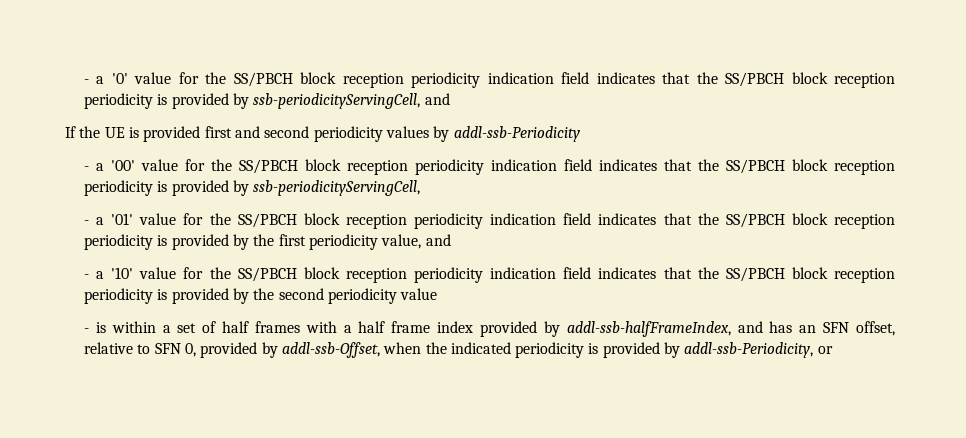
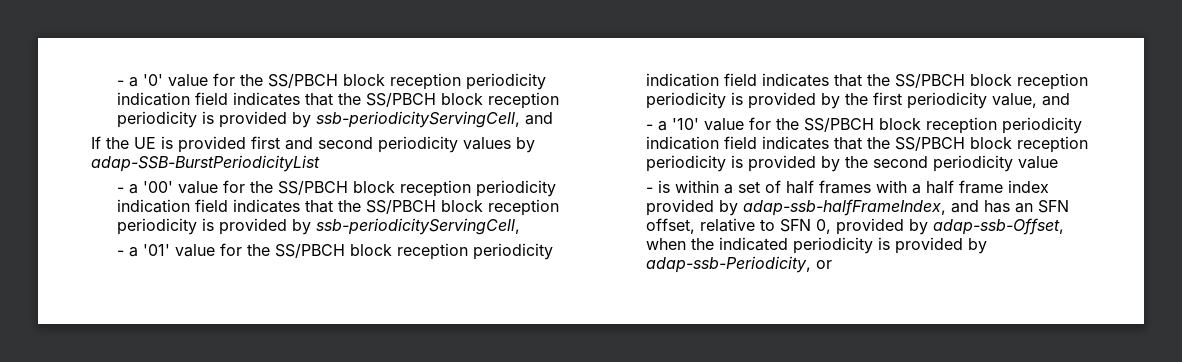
- If the UE is provided first and second periodicity values by addl-ssb-Periodicity
+ If the UE is provided first and second periodicity values by adap-SSB-BurstPeriodicityList
- - is within a set of half frames with a half frame index provided by addl-ssb-halfFrameIndex, and has an SFN offset, relative to SFN 0, provided by addl-ssb-Offset, when the indicated periodicity is provided by addl-ssb-Periodicity, or
+ - is within a set of half frames with a half frame index provided by adap-ssb-halfFrameIndex, and has an SFN offset, relative to SFN 0, provided by adap-ssb-Offset, when the indicated periodicity is provided by adap-ssb-Periodicity, or

